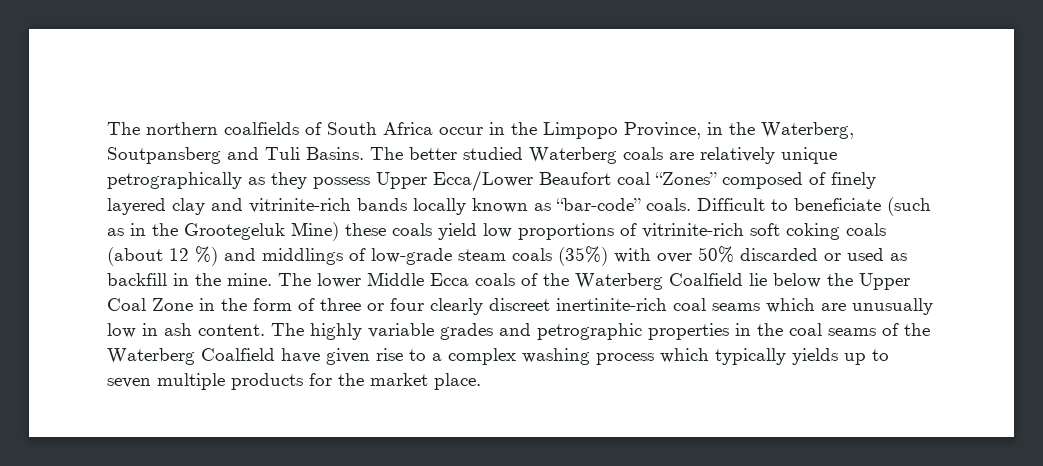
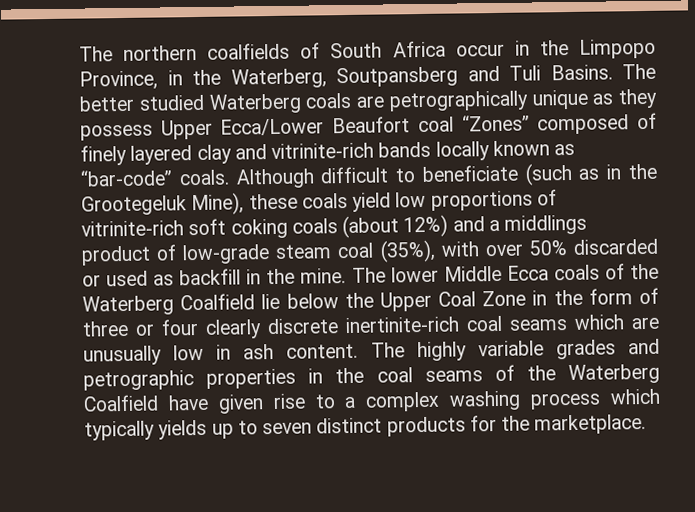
- The better studied Waterberg coals are relatively unique petrographically as they possess Upper Ecca/Lower Beaufort coal “Zones” composed of finely layered clay and vitrinite-rich bands locally known as “bar-code” coals.
+ The better studied Waterberg coals are petrographically unique as they possess Upper Ecca/Lower Beaufort coal “Zones” composed of finely layered clay and vitrinite-rich bands locally known as “bar-code” coals.
- Difficult to beneficiate (such as in the Grootegeluk Mine) these coals yield low proportions of vitrinite-rich soft coking coals (about 12 %) and middlings of low-grade steam coals (35%) with over 50% discarded or used as backfill in the mine.
+ Although difficult to beneficiate (such as in the Grootegeluk Mine), these coals yield low proportions of vitrinite-rich soft coking coals (about 12%) and a middlings product of low-grade steam coal (35%), with over 50% discarded or used as backfill in the mine.
- The lower Middle Ecca coals of the Waterberg Coalfield lie below the Upper Coal Zone in the form of three or four clearly discreet inertinite-rich coal seams which are unusually low in ash content.
+ The lower Middle Ecca coals of the Waterberg Coalfield lie below the Upper Coal Zone in the form of three or four clearly discrete inertinite-rich coal seams which are unusually low in ash content.
- The highly variable grades and petrographic properties in the coal seams of the Waterberg Coalfield have given rise to a complex washing process which typically yields up to seven multiple products for the market place.
+ The highly variable grades and petrographic properties in the coal seams of the Waterberg Coalfield have given rise to a complex washing process which typically yields up to seven distinct products for the marketplace.

